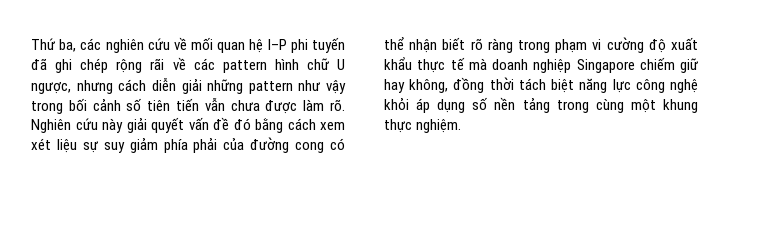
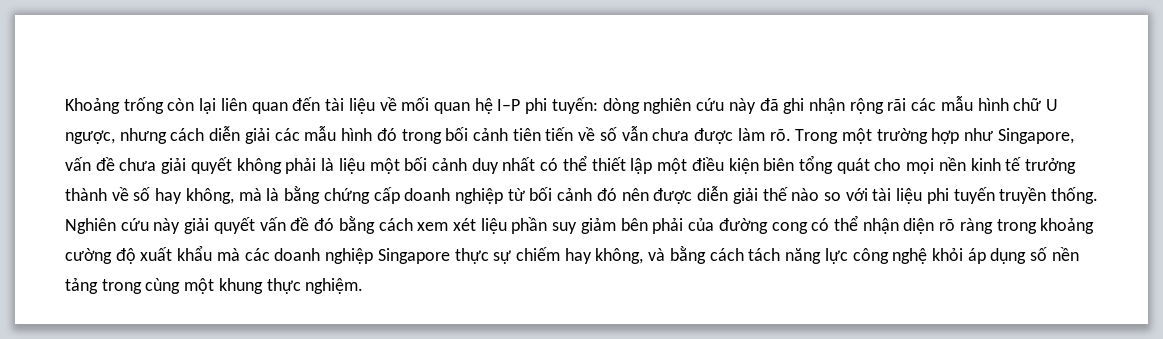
- Thứ ba, các nghiên cứu về mối quan hệ I–P phi tuyến đã ghi chép rộng rãi về các pattern hình chữ U ngược, nhưng cách diễn giải những pattern như vậy trong bối cảnh số tiên tiến vẫn chưa được làm rõ.
+ Khoảng trống còn lại liên quan đến tài liệu về mối quan hệ I–P phi tuyến: dòng nghiên cứu này đã ghi nhận rộng rãi các mẫu hình chữ U ngược, nhưng cách diễn giải các mẫu hình đó trong bối cảnh tiên tiến về số vẫn chưa được làm rõ.
+ Trong một trường hợp như Singapore, vấn đề chưa giải quyết không phải là liệu một bối cảnh duy nhất có thể thiết lập một điều kiện biên tổng quát cho mọi nền kinh tế trưởng thành về số hay không, mà là bằng chứng cấp doanh nghiệp từ bối cảnh đó nên được diễn giải thế nào so với tài liệu phi tuyến truyền thống.
- Nghiên cứu này giải quyết vấn đề đó bằng cách xem xét liệu sự suy giảm phía phải của đường cong có thể nhận biết rõ ràng trong phạm vi cường độ xuất khẩu thực tế mà doanh nghiệp Singapore chiếm giữ hay không, đồng thời tách biệt năng lực công nghệ khỏi áp dụng số nền tảng trong cùng một khung thực nghiệm.
+ Nghiên cứu này giải quyết vấn đề đó bằng cách xem xét liệu phần suy giảm bên phải của đường cong có thể nhận diện rõ ràng trong khoảng cường độ xuất khẩu mà các doanh nghiệp Singapore thực sự chiếm hay không, và bằng cách tách năng lực công nghệ khỏi áp dụng số nền tảng trong cùng một khung thực nghiệm.

